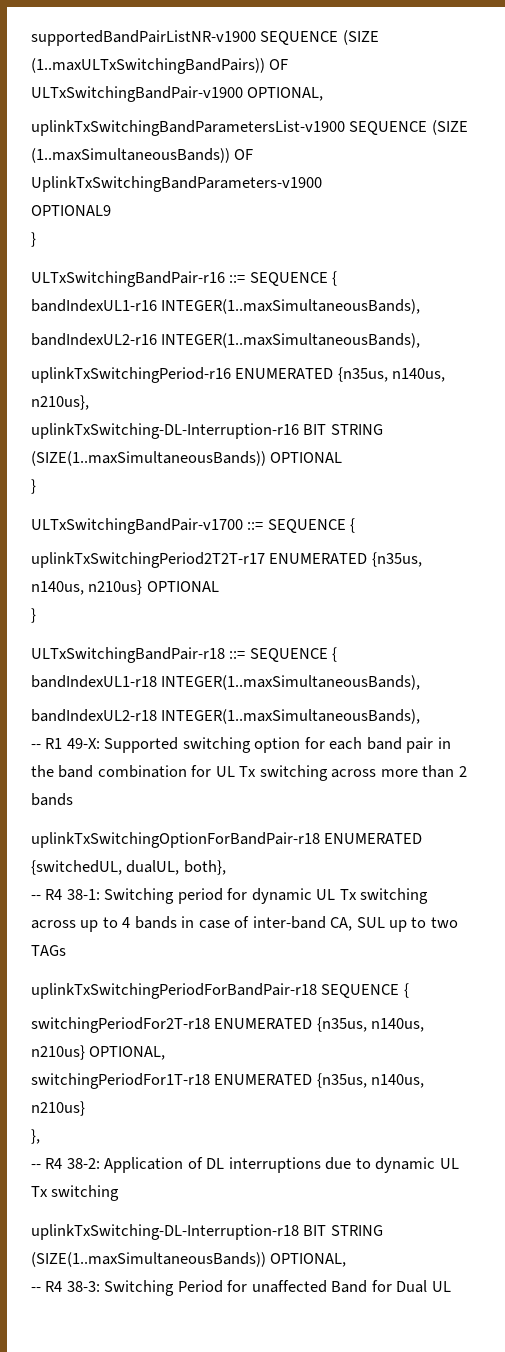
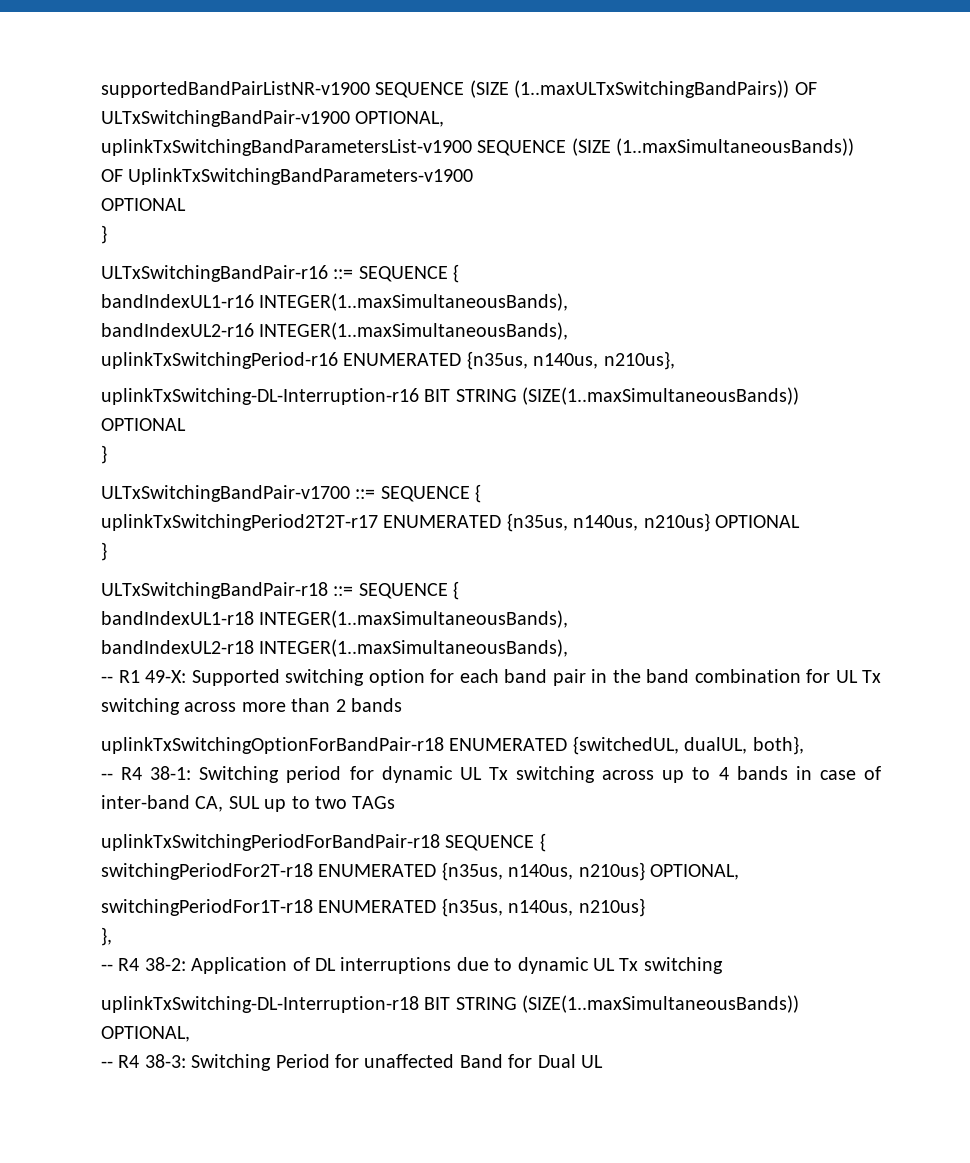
  uplinkTxSwitchingBandParametersList-v1900 SEQUENCE (SIZE (1..maxSimultaneousBands)) OF UplinkTxSwitchingBandParameters-v1900
- OPTIONAL9
+ OPTIONAL

